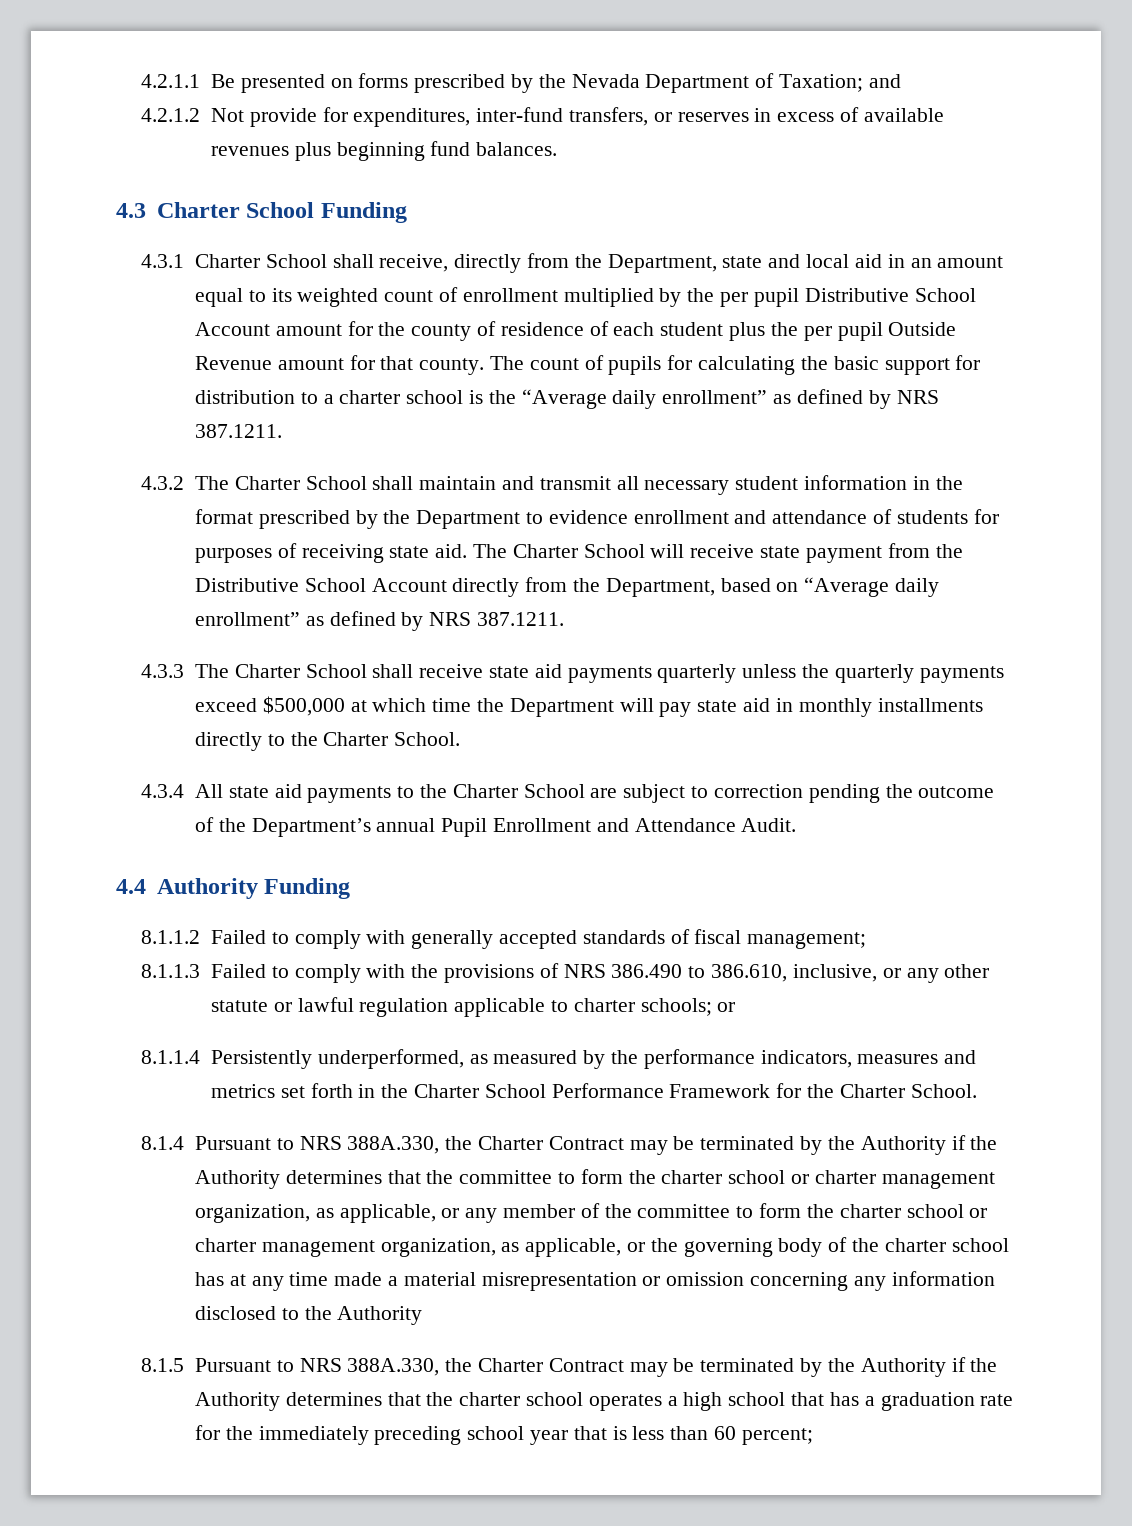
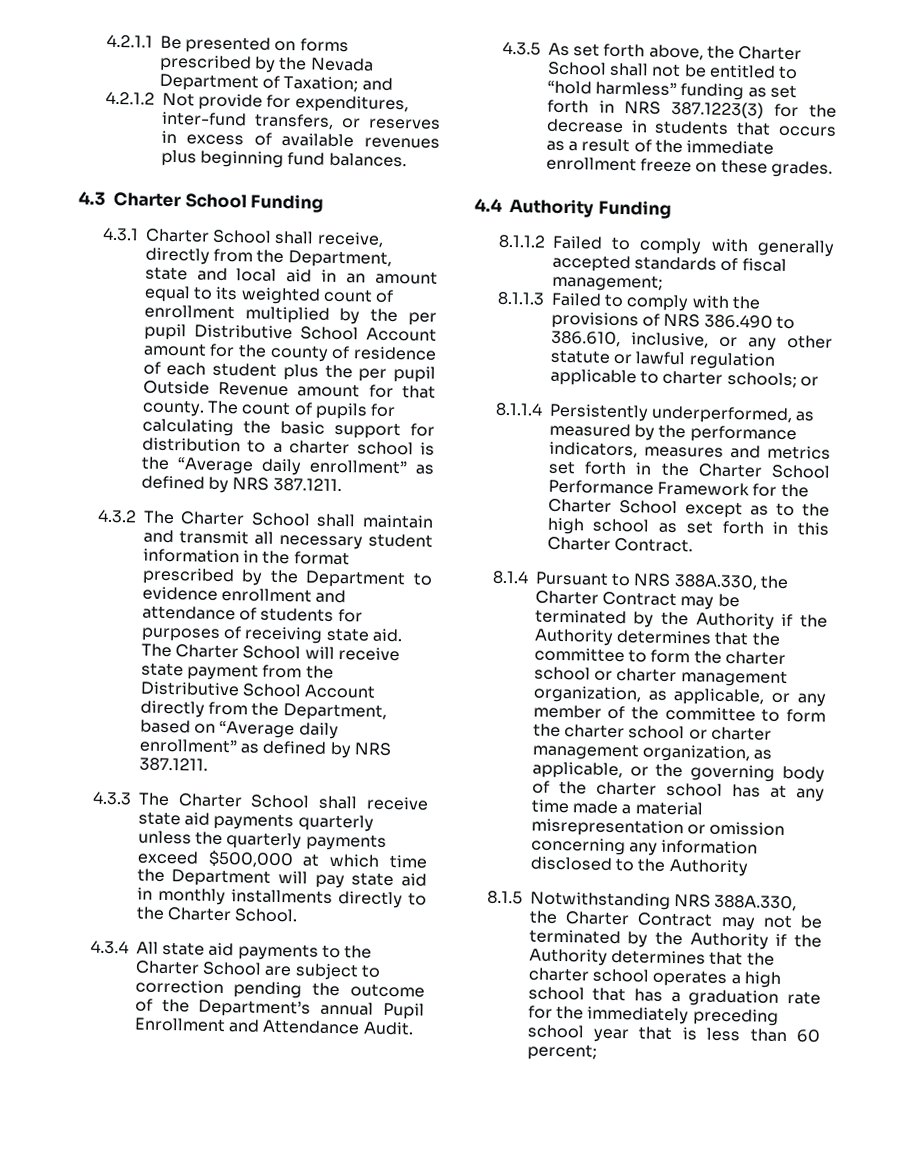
+ 4.3.5 As set forth above, the Charter School shall not be entitled to “hold harmless” funding as set forth in NRS 387.1223(3) for the decrease in students that occurs as a result of the immediate enrollment freeze on these grades.
- 8.1.1.4 Persistently underperformed, as measured by the performance indicators, measures and metrics set forth in the Charter School Performance Framework for the Charter School.
+ 8.1.1.4 Persistently underperformed, as measured by the performance indicators, measures and metrics set forth in the Charter School Performance Framework for the Charter School except as to the high school as set forth in this Charter Contract.
- 8.1.5 Pursuant to NRS 388A.330, the Charter Contract may be terminated by the Authority if the Authority determines that the charter school operates a high school that has a graduation rate for the immediately preceding school year that is less than 60 percent;
+ 8.1.5 Notwithstanding NRS 388A.330, the Charter Contract may not be terminated by the Authority if the Authority determines that the charter school operates a high school that has a graduation rate for the immediately preceding school year that is less than 60 percent;

